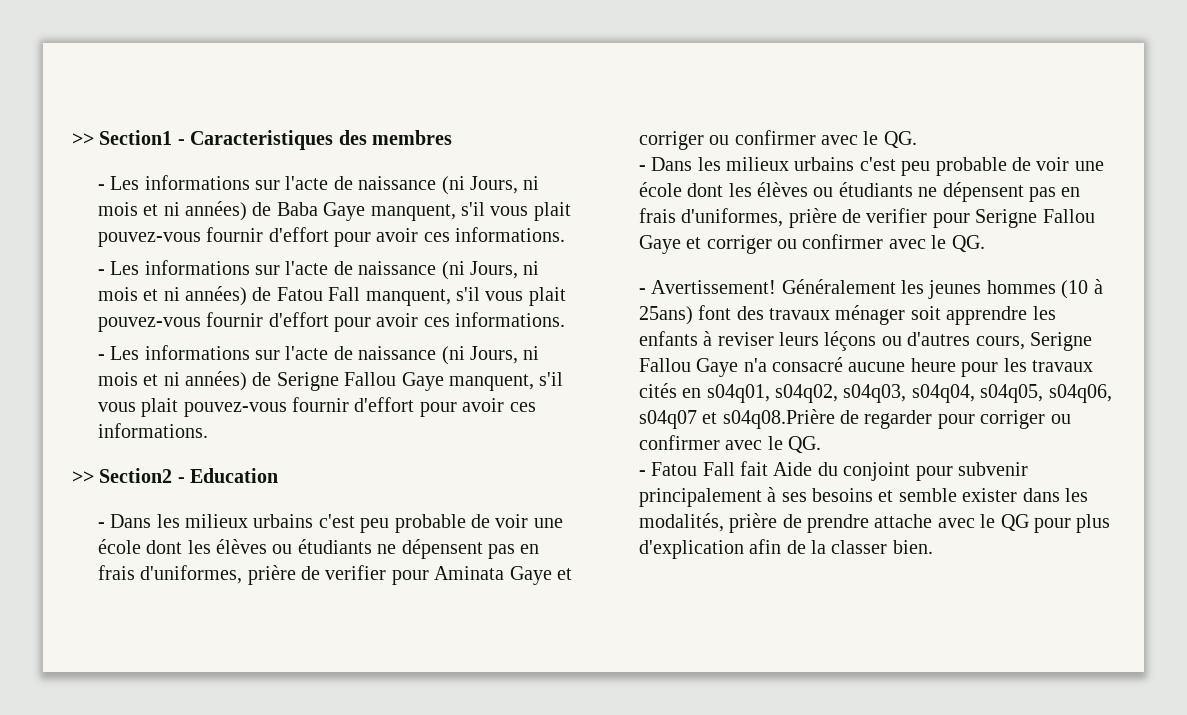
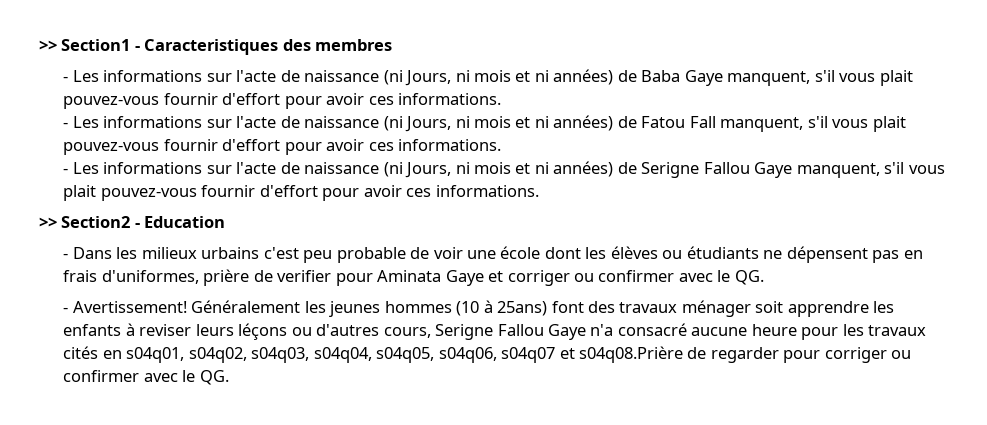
- - Dans les milieux urbains c'est peu probable de voir une école dont les élèves ou étudiants ne dépensent pas en frais d'uniformes, prière de verifier pour Serigne Fallou Gaye et corriger ou confirmer avec le QG.
- - Fatou Fall fait Aide du conjoint pour subvenir principalement à ses besoins et semble exister dans les modalités, prière de prendre attache avec le QG pour plus d'explication afin de la classer bien.

